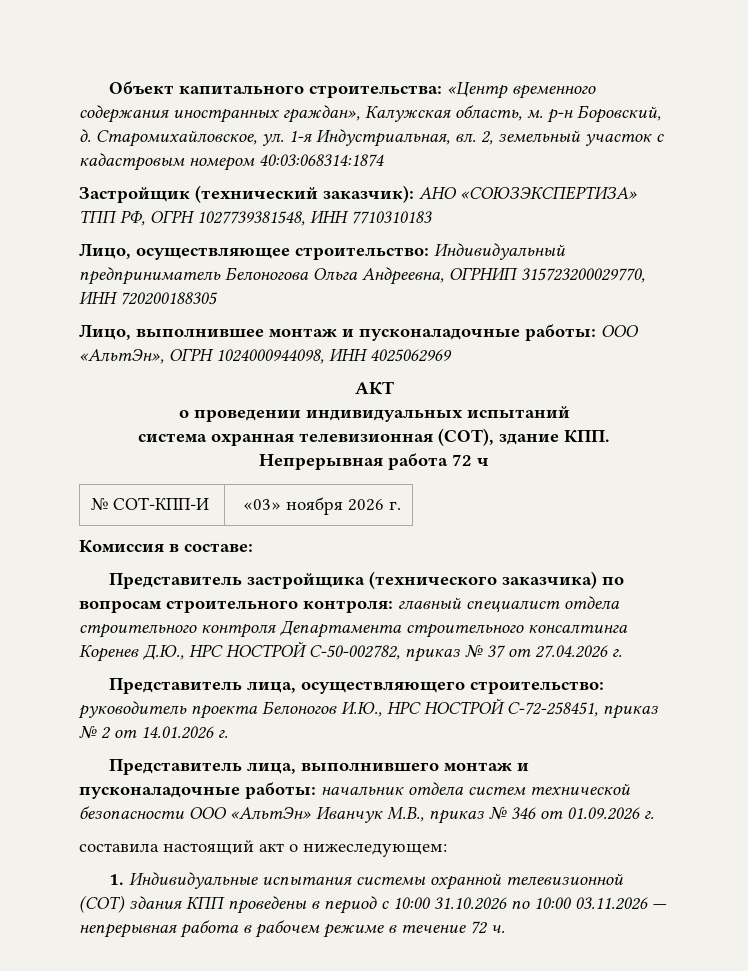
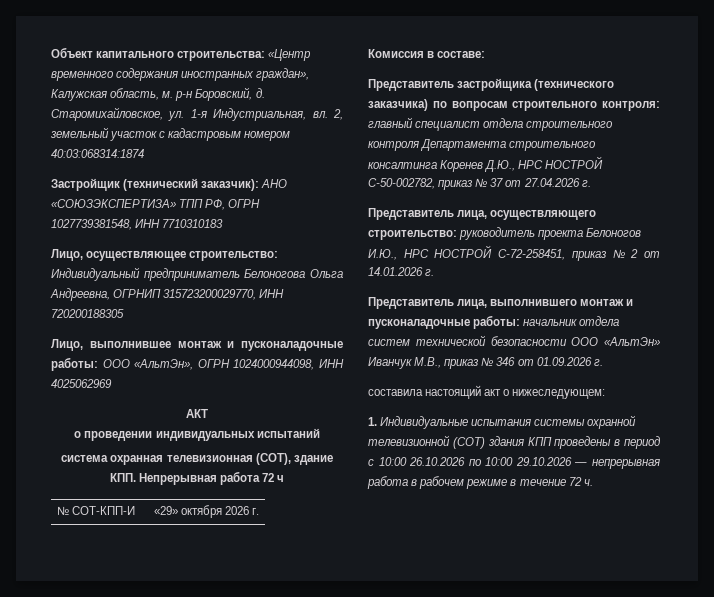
- № СОТ-КПП-И | «03» ноября 2026 г.
+ № СОТ-КПП-И | «29» октября 2026 г.
- 1. Индивидуальные испытания системы охранной телевизионной (СОТ) здания КПП проведены в период с 10:00 31.10.2026 по 10:00 03.11.2026 — непрерывная работа в рабочем режиме в течение 72 ч.
+ 1. Индивидуальные испытания системы охранной телевизионной (СОТ) здания КПП проведены в период с 10:00 26.10.2026 по 10:00 29.10.2026 — непрерывная работа в рабочем режиме в течение 72 ч.

